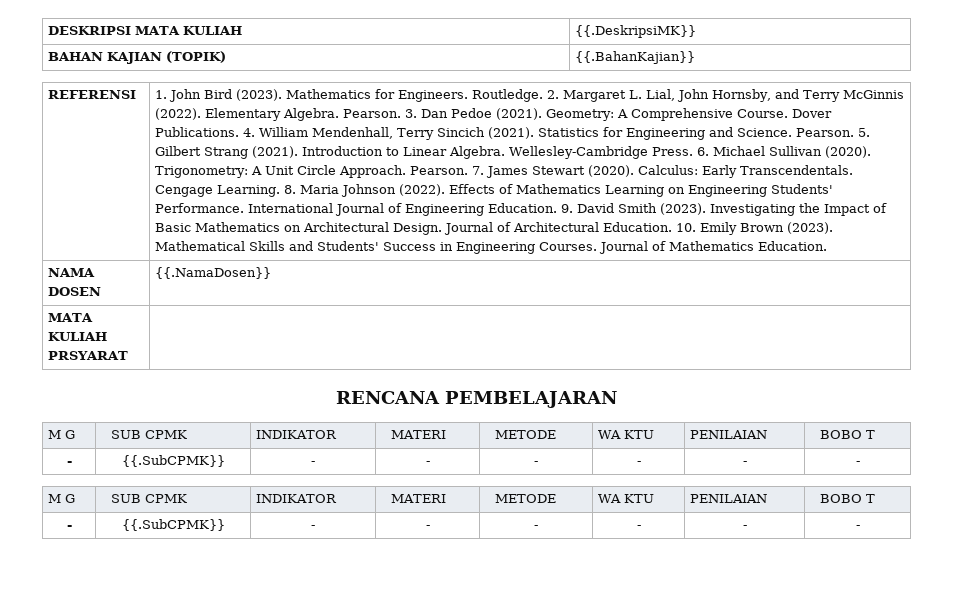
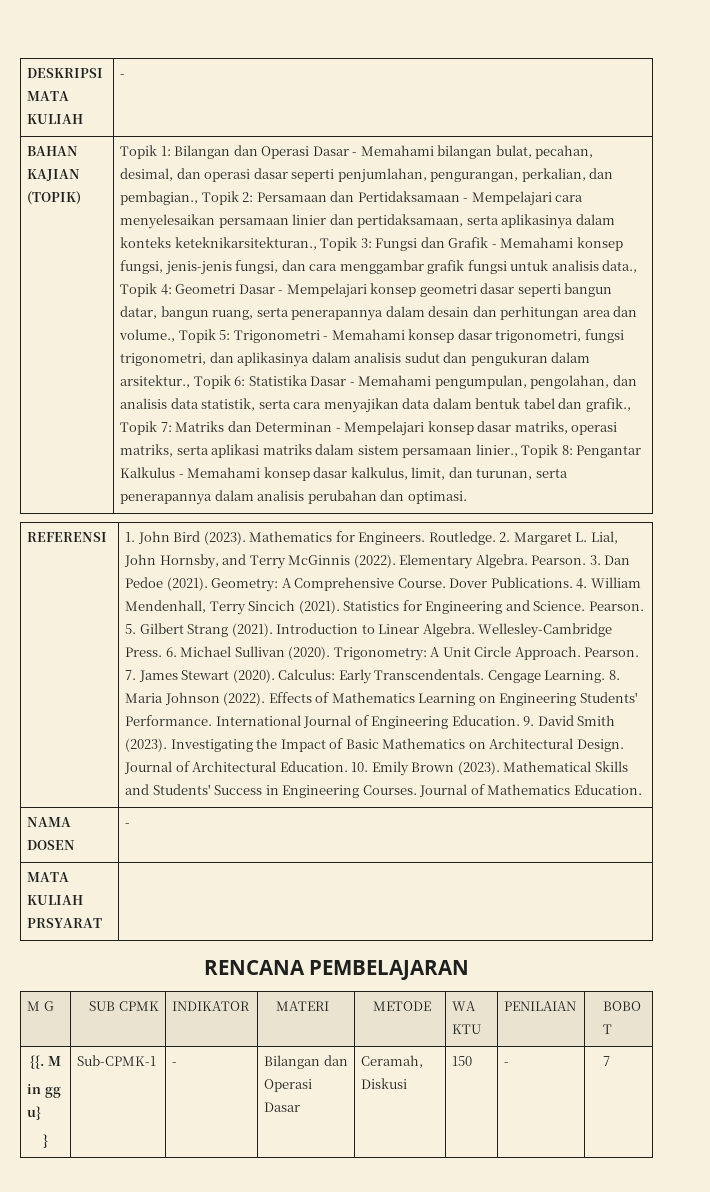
- DESKRIPSI MATA KULIAH | {{.DeskripsiMK}}
+ DESKRIPSI MATA KULIAH | -
- {{.BahanKajian}}
+ Topik 1: Bilangan dan Operasi Dasar - Memahami bilangan bulat, pecahan, desimal, dan operasi dasar seperti penjumlahan, pengurangan, perkalian, dan pembagian., Topik 2: Persamaan dan Pertidaksamaan - Mempelajari cara menyelesaikan persamaan linier dan pertidaksamaan, serta aplikasinya dalam konteks keteknikarsitekturan., Topik 3: Fungsi dan Grafik - Memahami konsep fungsi, jenis-jenis fungsi, dan cara menggambar grafik fungsi untuk analisis data., Topik 4: Geometri Dasar - Mempelajari konsep geometri dasar seperti bangun datar, bangun ruang, serta penerapannya dalam desain dan perhitungan area dan volume., Topik 5: Trigonometri - Memahami konsep dasar trigonometri, fungsi trigonometri, dan aplikasinya dalam analisis sudut dan pengukuran dalam arsitektur., Topik 6: Statistika Dasar - Memahami pengumpulan, pengolahan, dan analisis data statistik, serta cara menyajikan data dalam bentuk tabel dan grafik., Topik 7: Matriks dan Determinan - Mempelajari konsep dasar matriks, operasi matriks, serta aplikasi matriks dalam sistem persamaan linier., Topik 8: Pengantar Kalkulus - Memahami konsep dasar kalkulus, limit, dan turunan, serta penerapannya dalam analisis perubahan dan optimasi.
- NAMA DOSEN | {{.NamaDosen}}
+ NAMA DOSEN | -
  RENCANA PEMBELAJARAN
  M G | SUB CPMK | INDIKATOR | MATERI | METODE | WA KTU | PENILAIAN | BOBO T
- - | {{.SubCPMK}} | - | - | - | - | - | -
- M G | SUB CPMK | INDIKATOR | MATERI | METODE | WA KTU | PENILAIAN | BOBO T
- - | {{.SubCPMK}} | - | - | - | - | - | -
+ {{. M
+ in gg u}
+ } | Sub-CPMK-1 | - | Bilangan dan Operasi Dasar | Ceramah, Diskusi | 150 | - | 7

